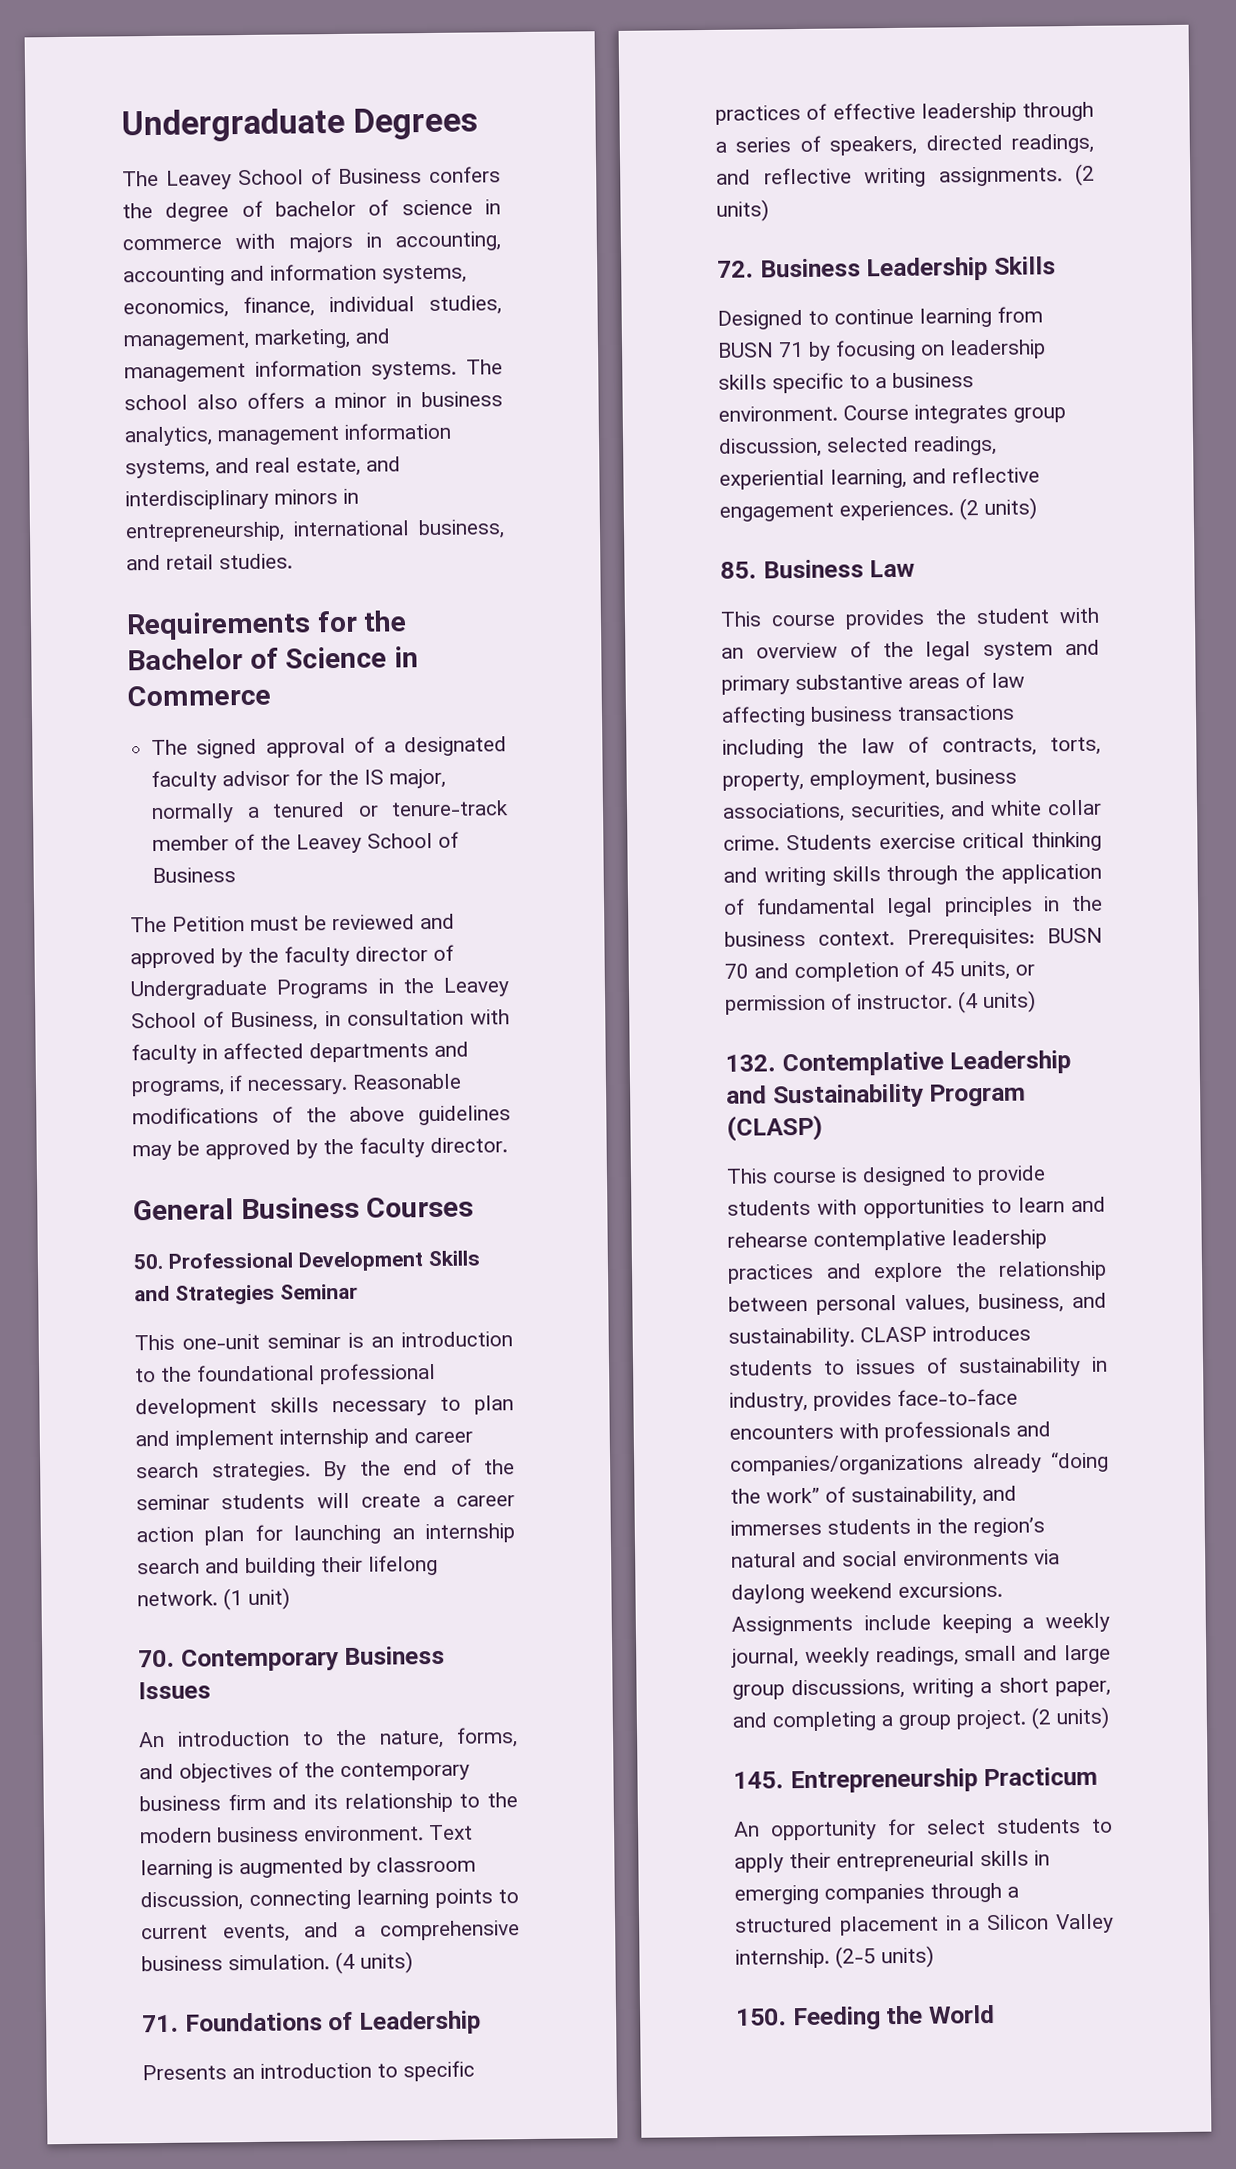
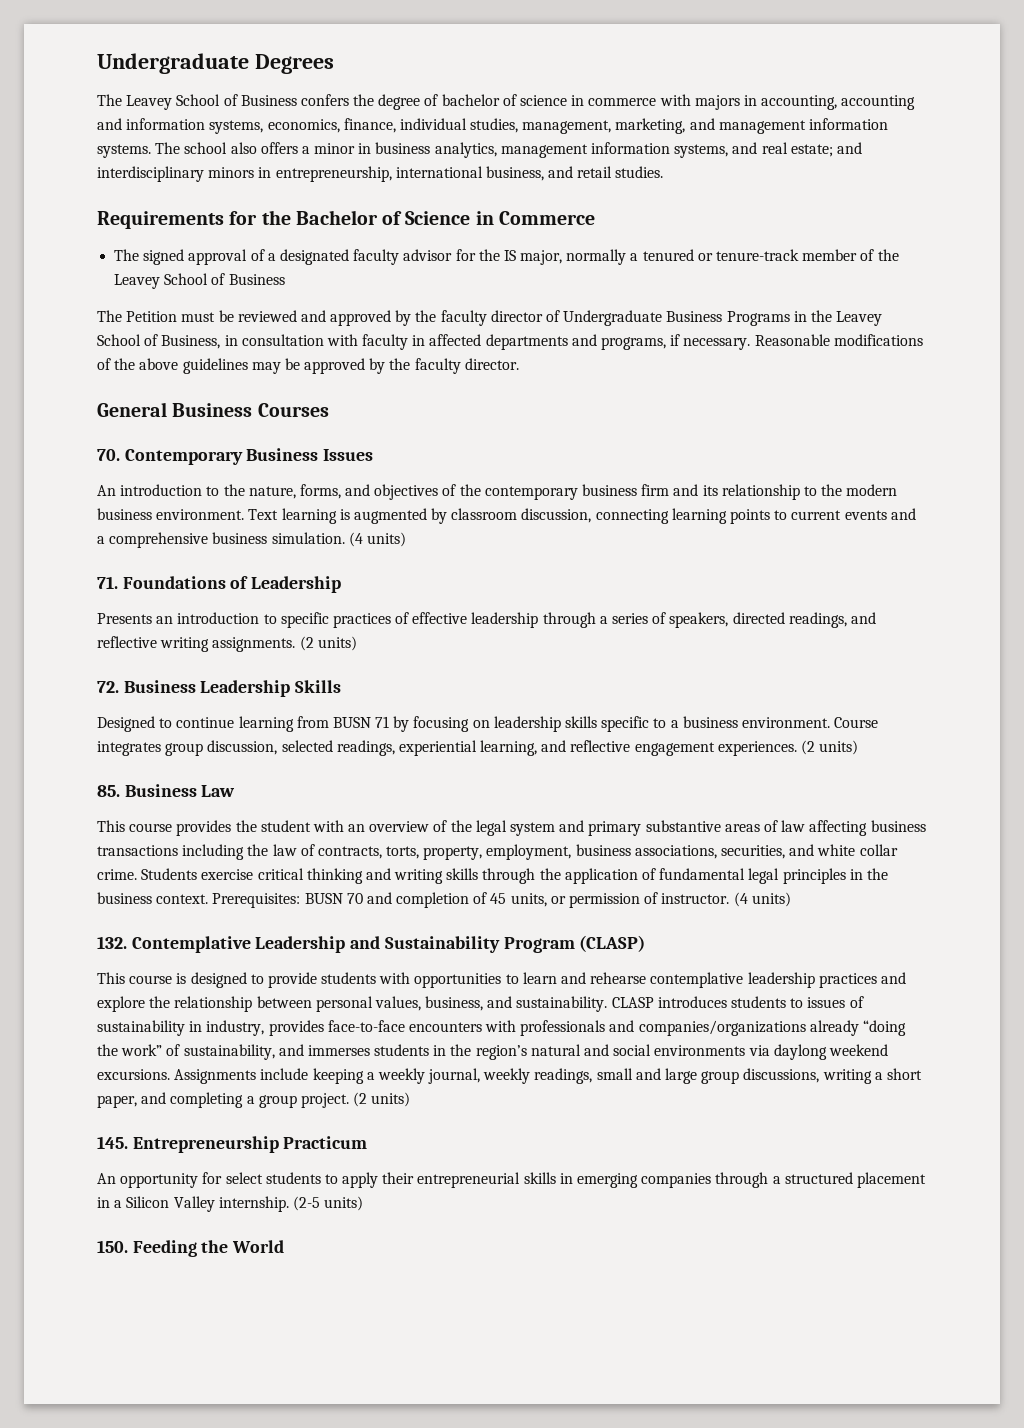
- The school also offers a minor in business analytics, management information systems, and real estate, and interdisciplinary minors in entrepreneurship, international business, and retail studies.
+ The school also offers a minor in business analytics, management information systems, and real estate; and interdisciplinary minors in entrepreneurship, international business, and retail studies.
- The Petition must be reviewed and approved by the faculty director of Undergraduate Programs in the Leavey School of Business, in consultation with faculty in affected departments and programs, if necessary.
+ The Petition must be reviewed and approved by the faculty director of Undergraduate Business Programs in the Leavey School of Business, in consultation with faculty in affected departments and programs, if necessary.
- 50. Professional Development Skills and Strategies Seminar
- This one-unit seminar is an introduction to the foundational professional development skills necessary to plan and implement internship and career search strategies. By the end of the seminar students will create a career action plan for launching an internship search and building their lifelong network. (1 unit)
- Text learning is augmented by classroom discussion, connecting learning points to current events, and a comprehensive business simulation.
+ Text learning is augmented by classroom discussion, connecting learning points to current events and a comprehensive business simulation.

